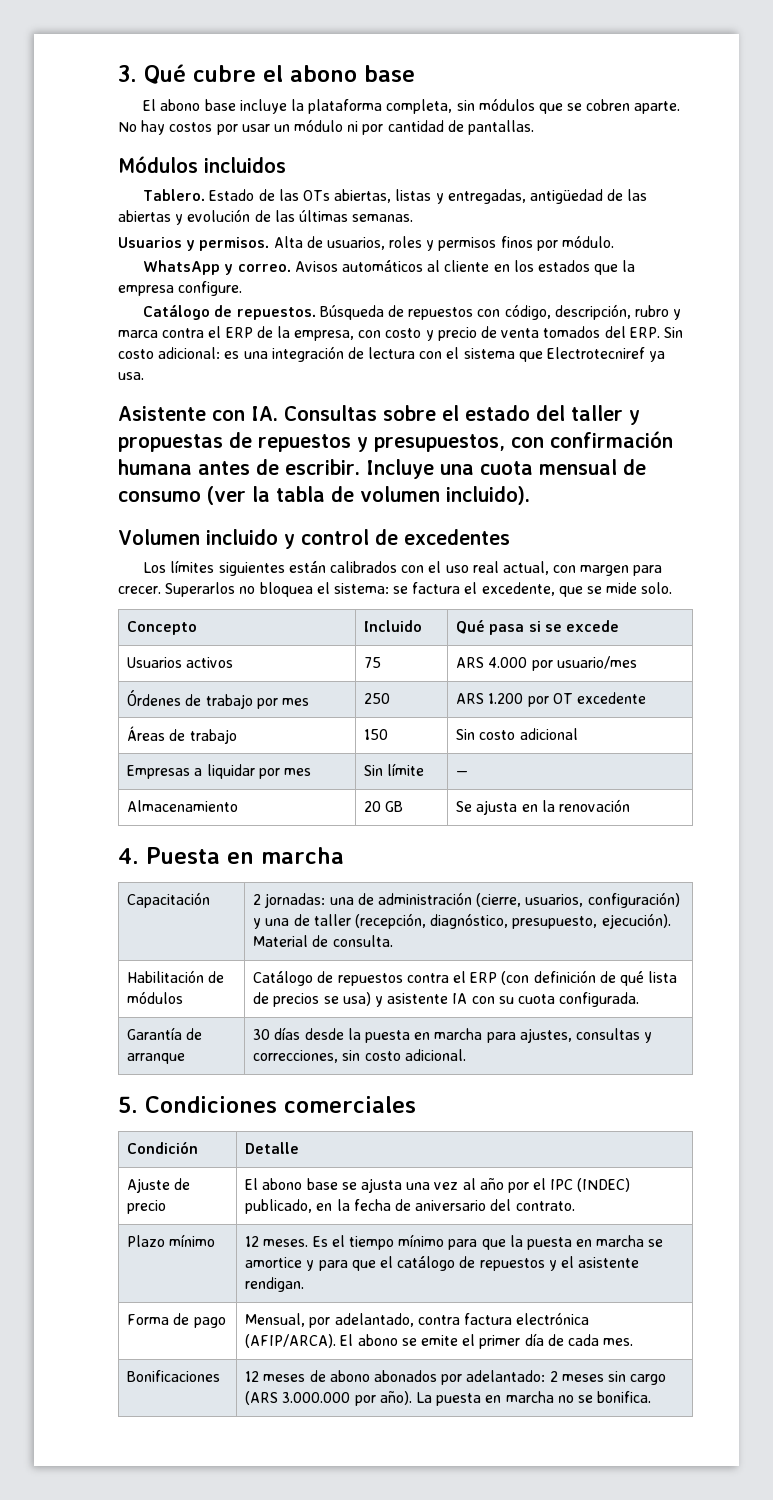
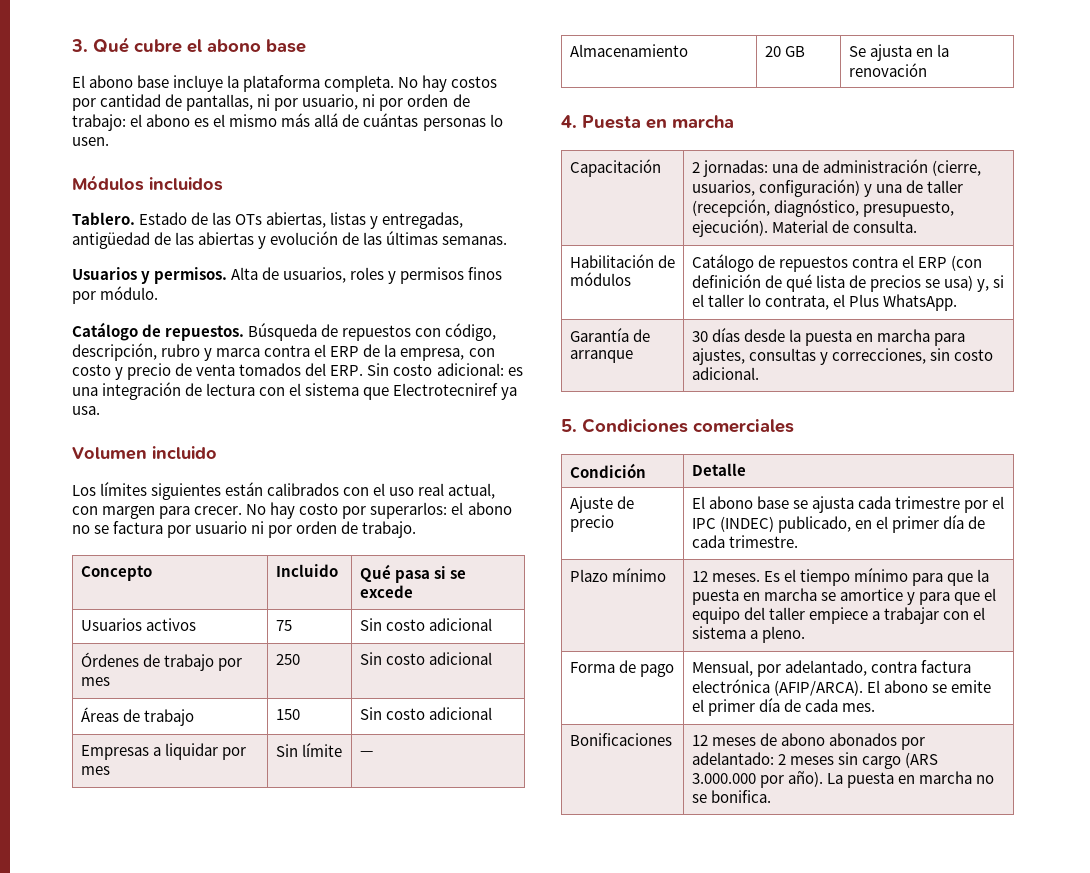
- El abono base incluye la plataforma completa, sin módulos que se cobren aparte. No hay costos por usar un módulo ni por cantidad de pantallas.
+ El abono base incluye la plataforma completa. No hay costos por cantidad de pantallas, ni por usuario, ni por orden de trabajo: el abono es el mismo más allá de cuántas personas lo usen.
- WhatsApp y correo. Avisos automáticos al cliente en los estados que la empresa configure.
- Asistente con IA. Consultas sobre el estado del taller y propuestas de repuestos y presupuestos, con confirmación humana antes de escribir. Incluye una cuota mensual de consumo (ver la tabla de volumen incluido).
- Volumen incluido y control de excedentes
+ Volumen incluido
- Superarlos no bloquea el sistema: se factura el excedente, que se mide solo.
+ No hay costo por superarlos: el abono no se factura por usuario ni por orden de trabajo.
- Usuarios activos | 75 | ARS 4.000 por usuario/mes
+ Usuarios activos | 75 | Sin costo adicional
- Órdenes de trabajo por mes | 250 | ARS 1.200 por OT excedente
+ Órdenes de trabajo por mes | 250 | Sin costo adicional
- Habilitación de módulos | Catálogo de repuestos contra el ERP (con definición de qué lista de precios se usa) y asistente IA con su cuota configurada.
+ Habilitación de módulos | Catálogo de repuestos contra el ERP (con definición de qué lista de precios se usa) y, si el taller lo contrata, el Plus WhatsApp.
- Ajuste de precio | El abono base se ajusta una vez al año por el IPC (INDEC) publicado, en la fecha de aniversario del contrato.
+ Ajuste de precio | El abono base se ajusta cada trimestre por el IPC (INDEC) publicado, en el primer día de cada trimestre.
- Plazo mínimo | 12 meses. Es el tiempo mínimo para que la puesta en marcha se amortice y para que el catálogo de repuestos y el asistente rendigan.
+ Plazo mínimo | 12 meses. Es el tiempo mínimo para que la puesta en marcha se amortice y para que el equipo del taller empiece a trabajar con el sistema a pleno.

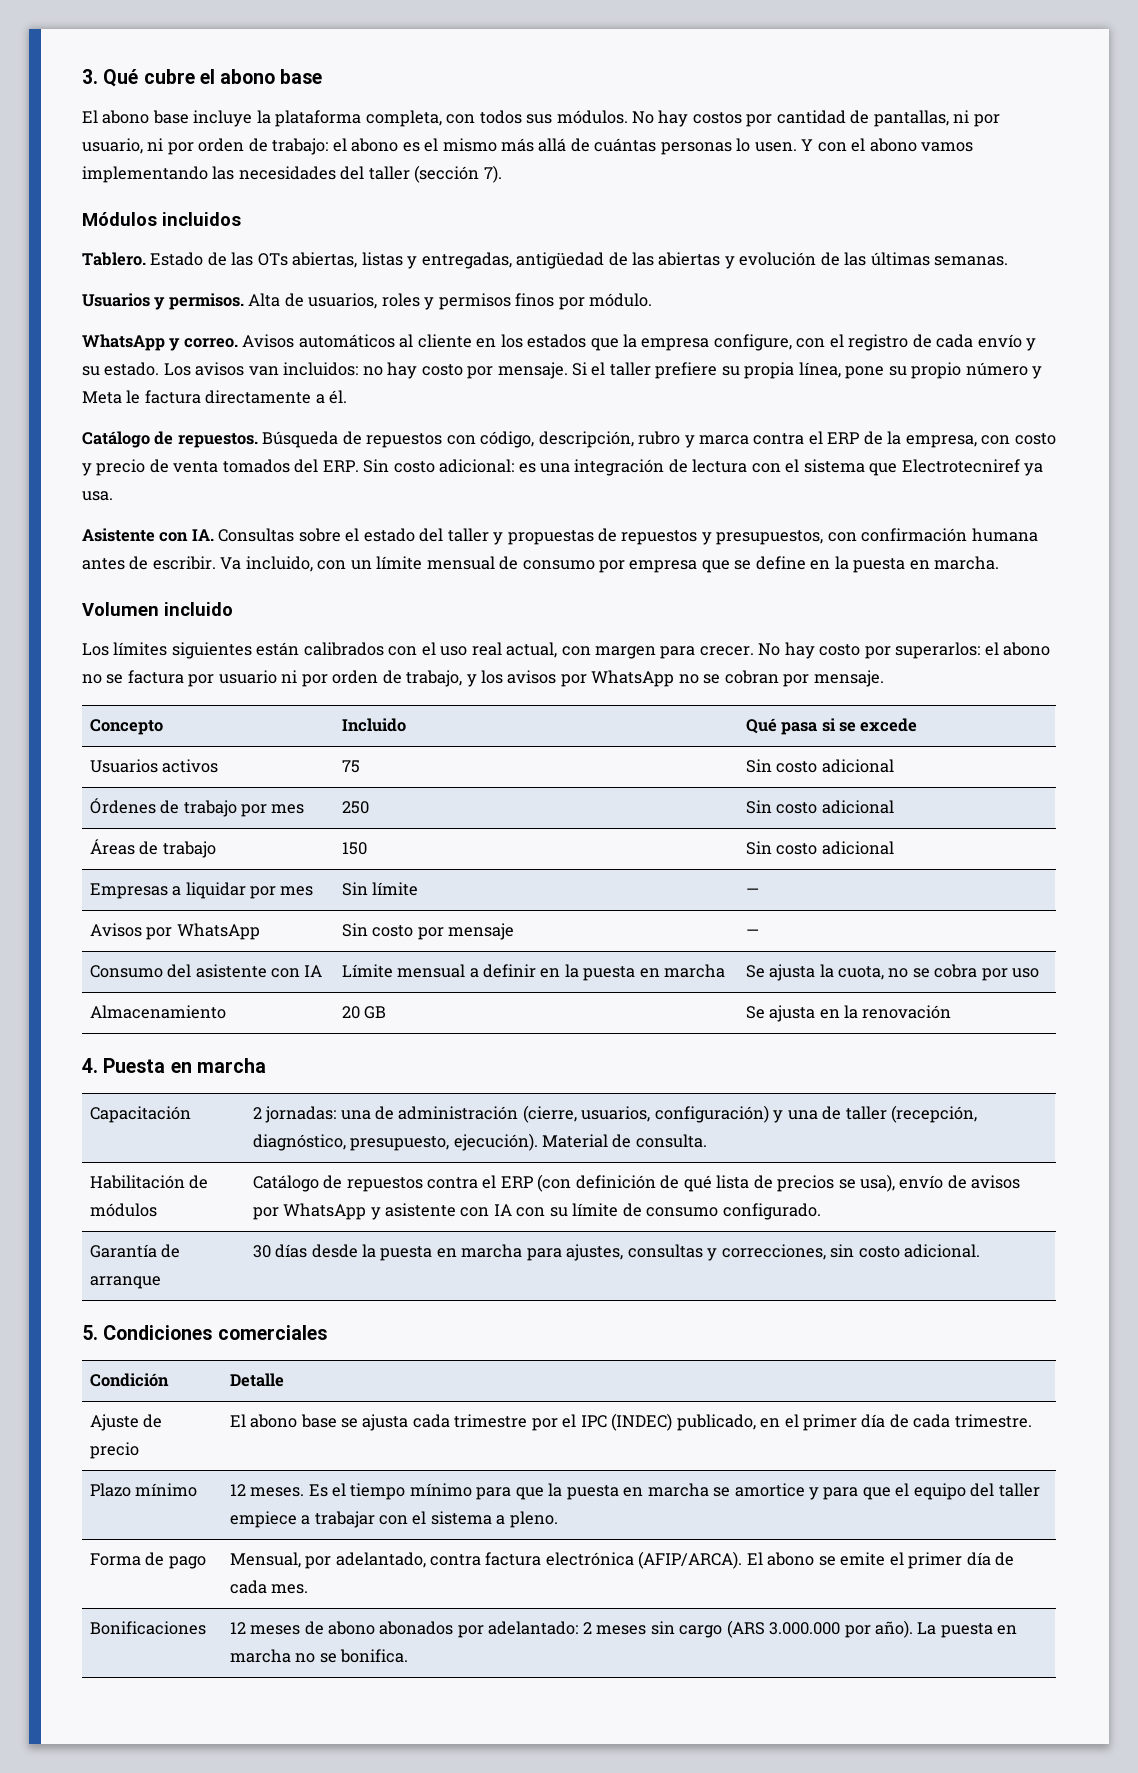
- El abono base incluye la plataforma completa.
+ El abono base incluye la plataforma completa, con todos sus módulos.
+ Y con el abono vamos implementando las necesidades del taller (sección 7).
+ WhatsApp y correo. Avisos automáticos al cliente en los estados que la empresa configure, con el registro de cada envío y su estado. Los avisos van incluidos: no hay costo por mensaje. Si el taller prefiere su propia línea, pone su propio número y Meta le factura directamente a él.
+ Asistente con IA. Consultas sobre el estado del taller y propuestas de repuestos y presupuestos, con confirmación humana antes de escribir. Va incluido, con un límite mensual de consumo por empresa que se define en la puesta en marcha.
- No hay costo por superarlos: el abono no se factura por usuario ni por orden de trabajo.
+ No hay costo por superarlos: el abono no se factura por usuario ni por orden de trabajo, y los avisos por WhatsApp no se cobran por mensaje.
+ Avisos por WhatsApp | Sin costo por mensaje | —
+ Consumo del asistente con IA | Límite mensual a definir en la puesta en marcha | Se ajusta la cuota, no se cobra por uso
- Habilitación de módulos | Catálogo de repuestos contra el ERP (con definición de qué lista de precios se usa) y, si el taller lo contrata, el Plus WhatsApp.
+ Habilitación de módulos | Catálogo de repuestos contra el ERP (con definición de qué lista de precios se usa), envío de avisos por WhatsApp y asistente con IA con su límite de consumo configurado.

